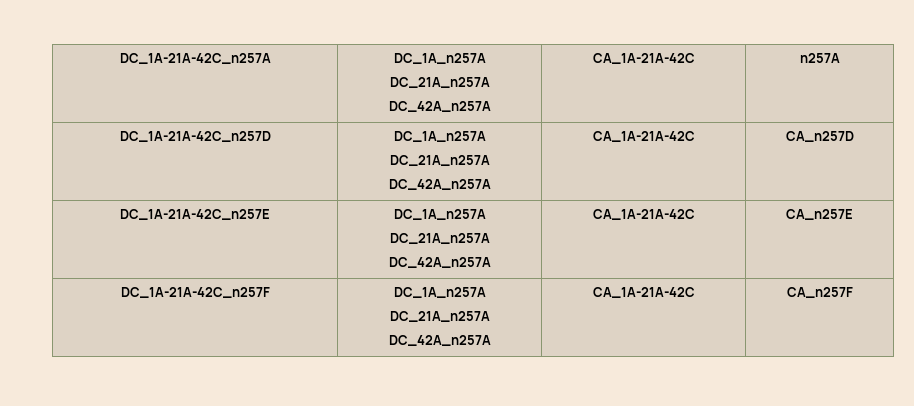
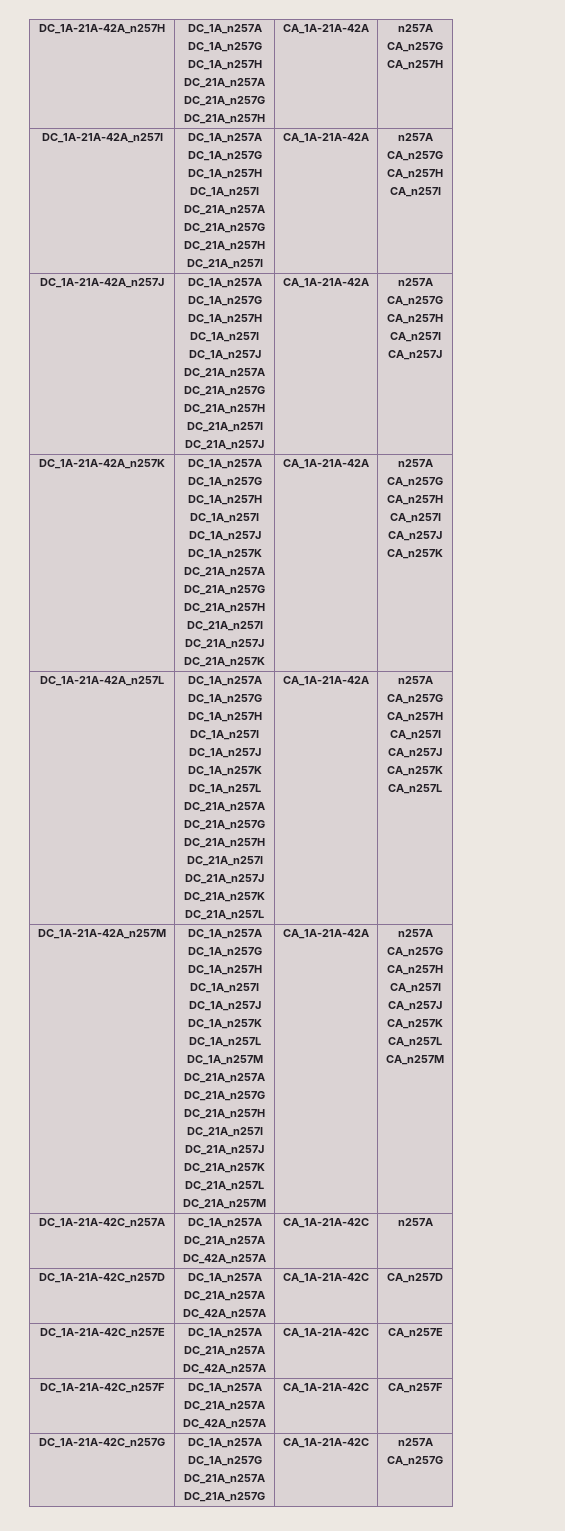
+ DC_1A-21A-42A_n257H | DC_1A_n257A
+ DC_1A_n257G
+ DC_1A_n257H
+ DC_21A_n257A
+ DC_21A_n257G
+ DC_21A_n257H | CA_1A-21A-42A | n257A
+ CA_n257G
+ CA_n257H
+ DC_1A-21A-42A_n257I | DC_1A_n257A
+ DC_1A_n257G
+ DC_1A_n257H
+ DC_1A_n257I
+ DC_21A_n257A
+ DC_21A_n257G
+ DC_21A_n257H
+ DC_21A_n257I | CA_1A-21A-42A | n257A
+ CA_n257G
+ CA_n257H
+ CA_n257I
+ DC_1A-21A-42A_n257J | DC_1A_n257A
+ DC_1A_n257G
+ DC_1A_n257H
+ DC_1A_n257I
+ DC_1A_n257J
+ DC_21A_n257A
+ DC_21A_n257G
+ DC_21A_n257H
+ DC_21A_n257I
+ DC_21A_n257J | CA_1A-21A-42A | n257A
+ CA_n257G
+ CA_n257H
+ CA_n257I
+ CA_n257J
+ DC_1A-21A-42A_n257K | DC_1A_n257A
+ DC_1A_n257G
+ DC_1A_n257H
+ DC_1A_n257I
+ DC_1A_n257J
+ DC_1A_n257K
+ DC_21A_n257A
+ DC_21A_n257G
+ DC_21A_n257H
+ DC_21A_n257I
+ DC_21A_n257J
+ DC_21A_n257K | CA_1A-21A-42A | n257A
+ CA_n257G
+ CA_n257H
+ CA_n257I
+ CA_n257J
+ CA_n257K
+ DC_1A-21A-42A_n257L | DC_1A_n257A
+ DC_1A_n257G
+ DC_1A_n257H
+ DC_1A_n257I
+ DC_1A_n257J
+ DC_1A_n257K
+ DC_1A_n257L
+ DC_21A_n257A
+ DC_21A_n257G
+ DC_21A_n257H
+ DC_21A_n257I
+ DC_21A_n257J
+ DC_21A_n257K
+ DC_21A_n257L | CA_1A-21A-42A | n257A
+ CA_n257G
+ CA_n257H
+ CA_n257I
+ CA_n257J
+ CA_n257K
+ CA_n257L
+ DC_1A-21A-42A_n257M | DC_1A_n257A
+ DC_1A_n257G
+ DC_1A_n257H
+ DC_1A_n257I
+ DC_1A_n257J
+ DC_1A_n257K
+ DC_1A_n257L
+ DC_1A_n257M
+ DC_21A_n257A
+ DC_21A_n257G
+ DC_21A_n257H
+ DC_21A_n257I
+ DC_21A_n257J
+ DC_21A_n257K
+ DC_21A_n257L
+ DC_21A_n257M | CA_1A-21A-42A | n257A
+ CA_n257G
+ CA_n257H
+ CA_n257I
+ CA_n257J
+ CA_n257K
+ CA_n257L
+ CA_n257M
+ DC_1A-21A-42C_n257G | DC_1A_n257A
+ DC_1A_n257G
+ DC_21A_n257A
+ DC_21A_n257G | CA_1A-21A-42C | n257A
+ CA_n257G

